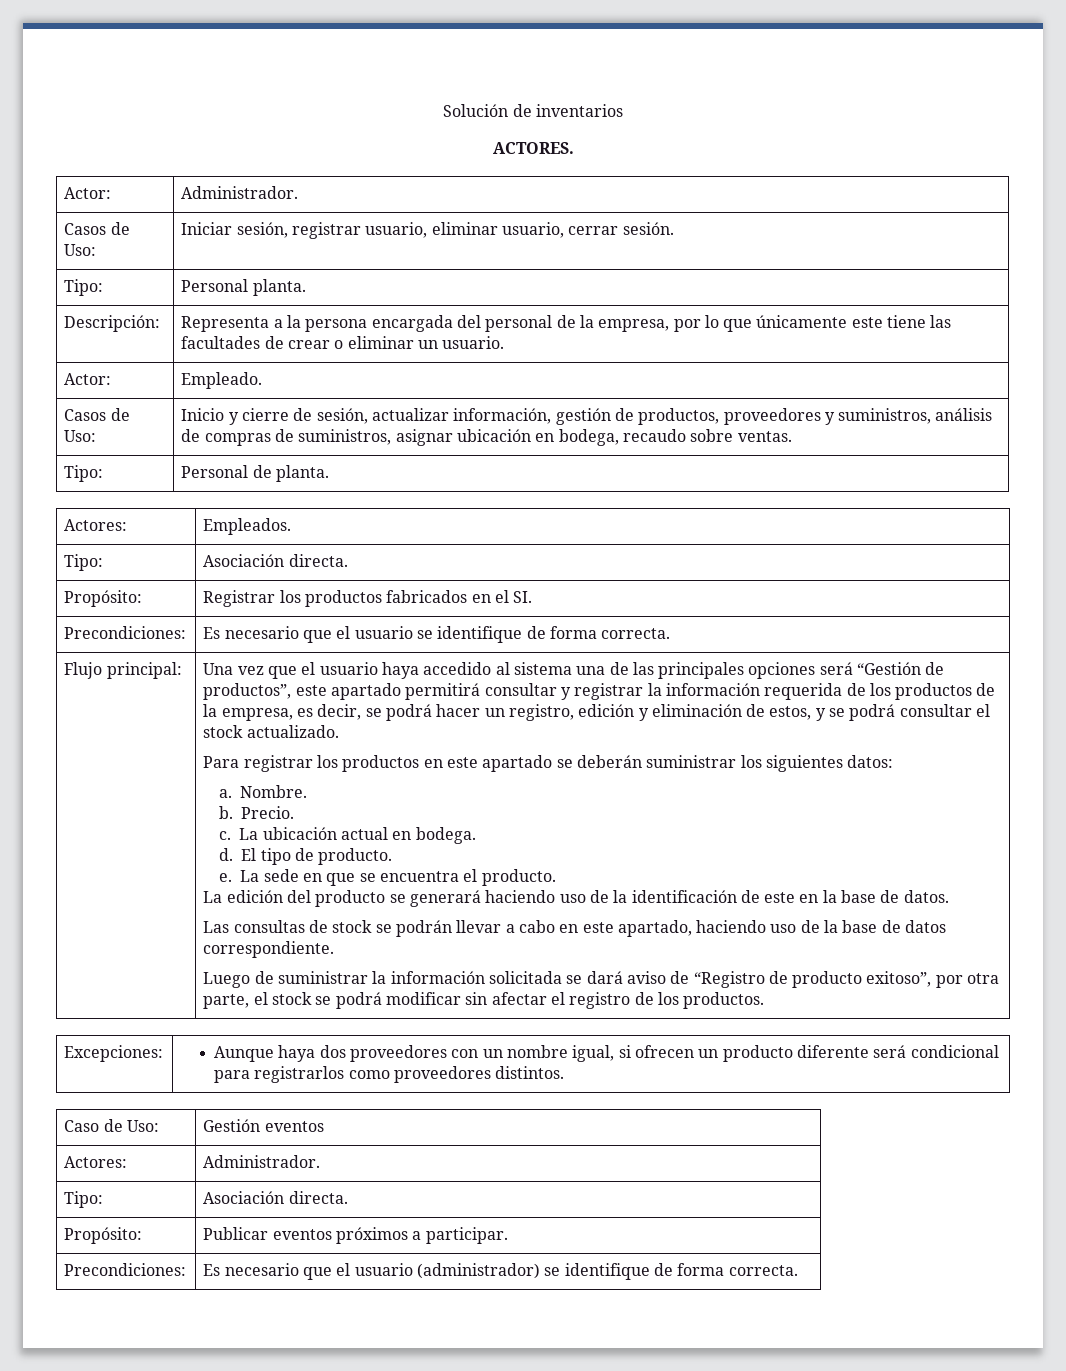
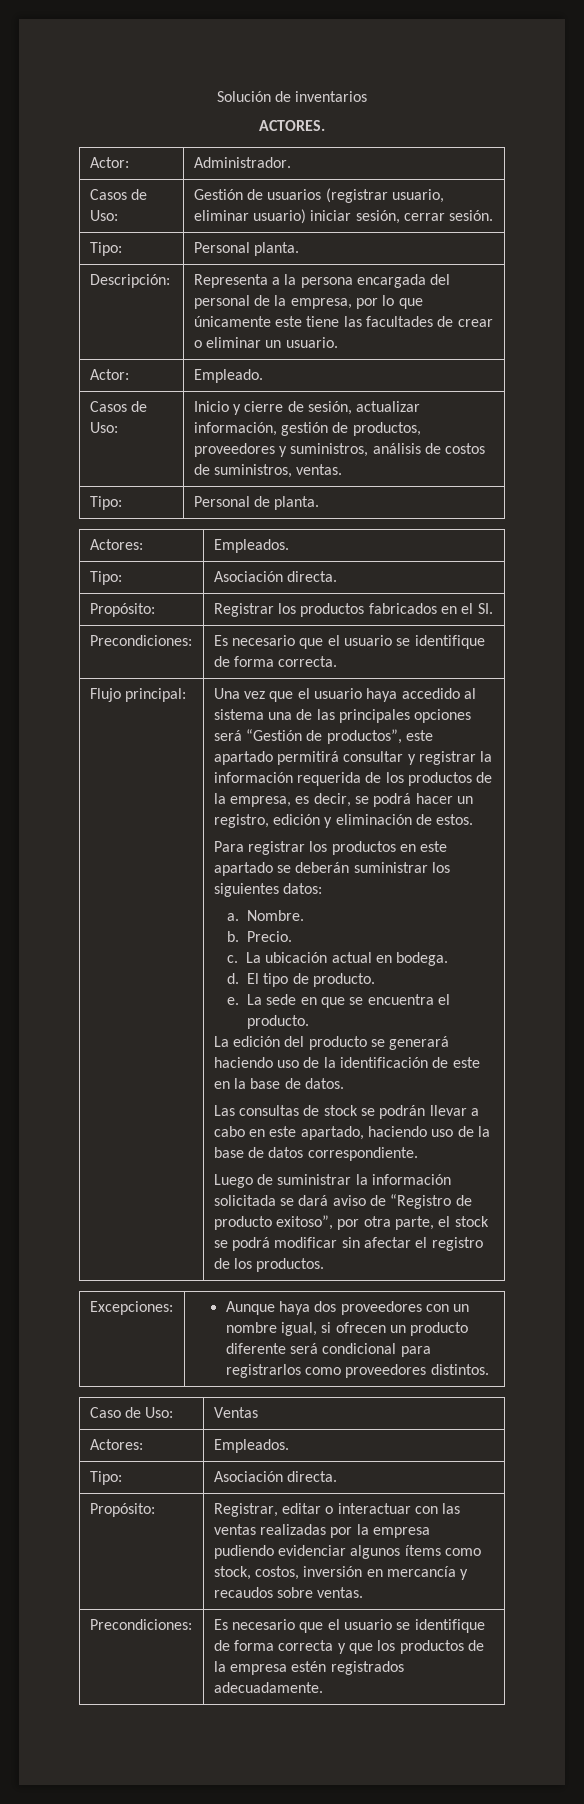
- Casos de Uso: | Iniciar sesión, registrar usuario, eliminar usuario, cerrar sesión.
+ Casos de Uso: | Gestión de usuarios (registrar usuario, eliminar usuario) iniciar sesión, cerrar sesión.
- Casos de Uso: | Inicio y cierre de sesión, actualizar información, gestión de productos, proveedores y suministros, análisis de compras de suministros, asignar ubicación en bodega, recaudo sobre ventas.
+ Casos de Uso: | Inicio y cierre de sesión, actualizar información, gestión de productos, proveedores y suministros, análisis de costos de suministros, ventas.
- Una vez que el usuario haya accedido al sistema una de las principales opciones será “Gestión de productos”, este apartado permitirá consultar y registrar la información requerida de los productos de la empresa, es decir, se podrá hacer un registro, edición y eliminación de estos, y se podrá consultar el stock actualizado.
+ Una vez que el usuario haya accedido al sistema una de las principales opciones será “Gestión de productos”, este apartado permitirá consultar y registrar la información requerida de los productos de la empresa, es decir, se podrá hacer un registro, edición y eliminación de estos.
- Caso de Uso: | Gestión eventos
- Actores: | Administrador.
+ Caso de Uso: | Ventas
+ Actores: | Empleados.
  Tipo: | Asociación directa.
- Propósito: | Publicar eventos próximos a participar.
- Precondiciones: | Es necesario que el usuario (administrador) se identifique de forma correcta.
+ Propósito: | Registrar, editar o interactuar con las ventas realizadas por la empresa pudiendo evidenciar algunos ítems como stock, costos, inversión en mercancía y recaudos sobre ventas.
+ Precondiciones: | Es necesario que el usuario se identifique de forma correcta y que los productos de la empresa estén registrados adecuadamente.

